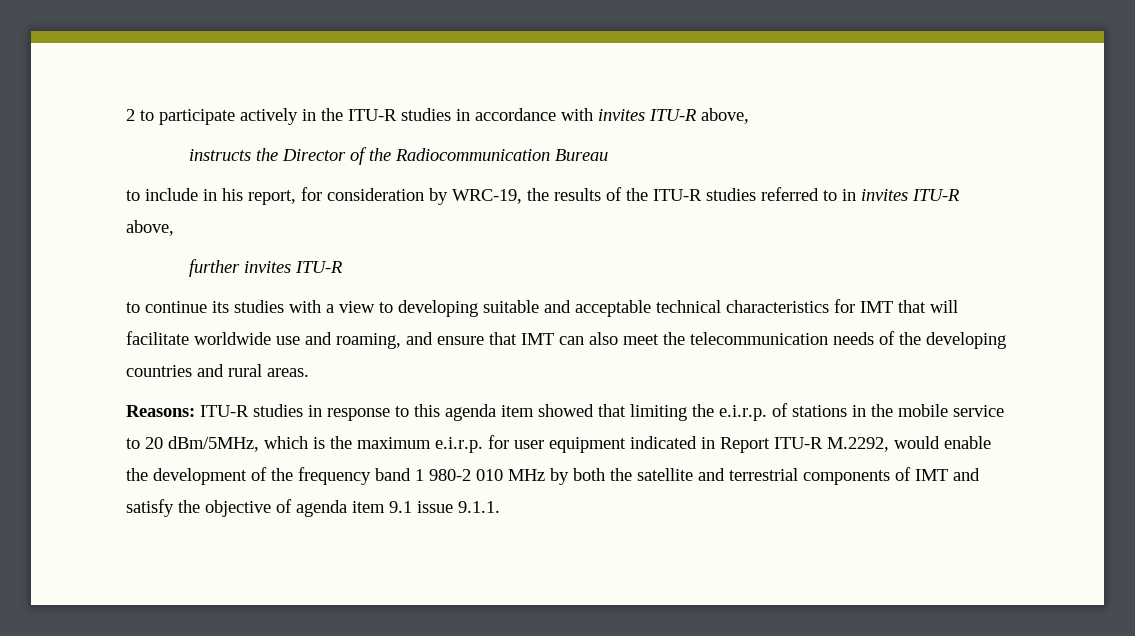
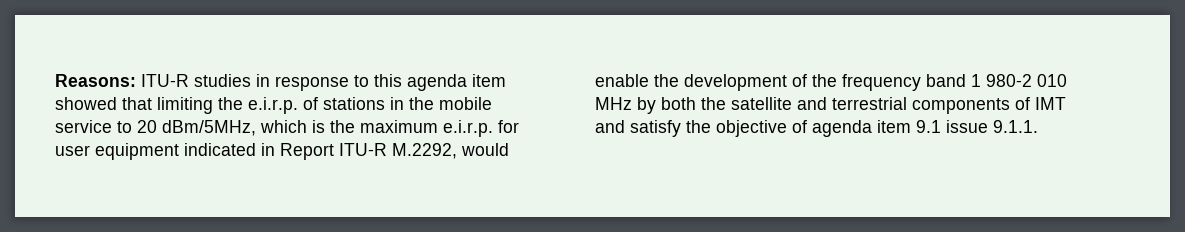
- 2 to participate actively in the ITU-R studies in accordance with invites ITU-R above,
- instructs the Director of the Radiocommunication Bureau
- to include in his report, for consideration by WRC-19, the results of the ITU-R studies referred to in invites ITU-R above,
- further invites ITU-R
- to continue its studies with a view to developing suitable and acceptable technical characteristics for IMT that will facilitate worldwide use and roaming, and ensure that IMT can also meet the telecommunication needs of the developing countries and rural areas.

